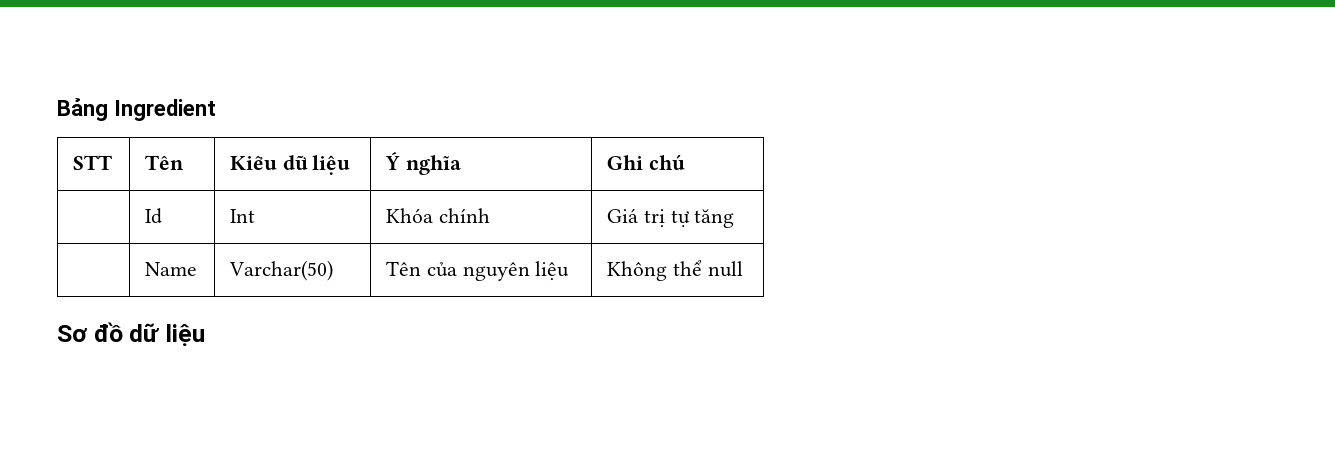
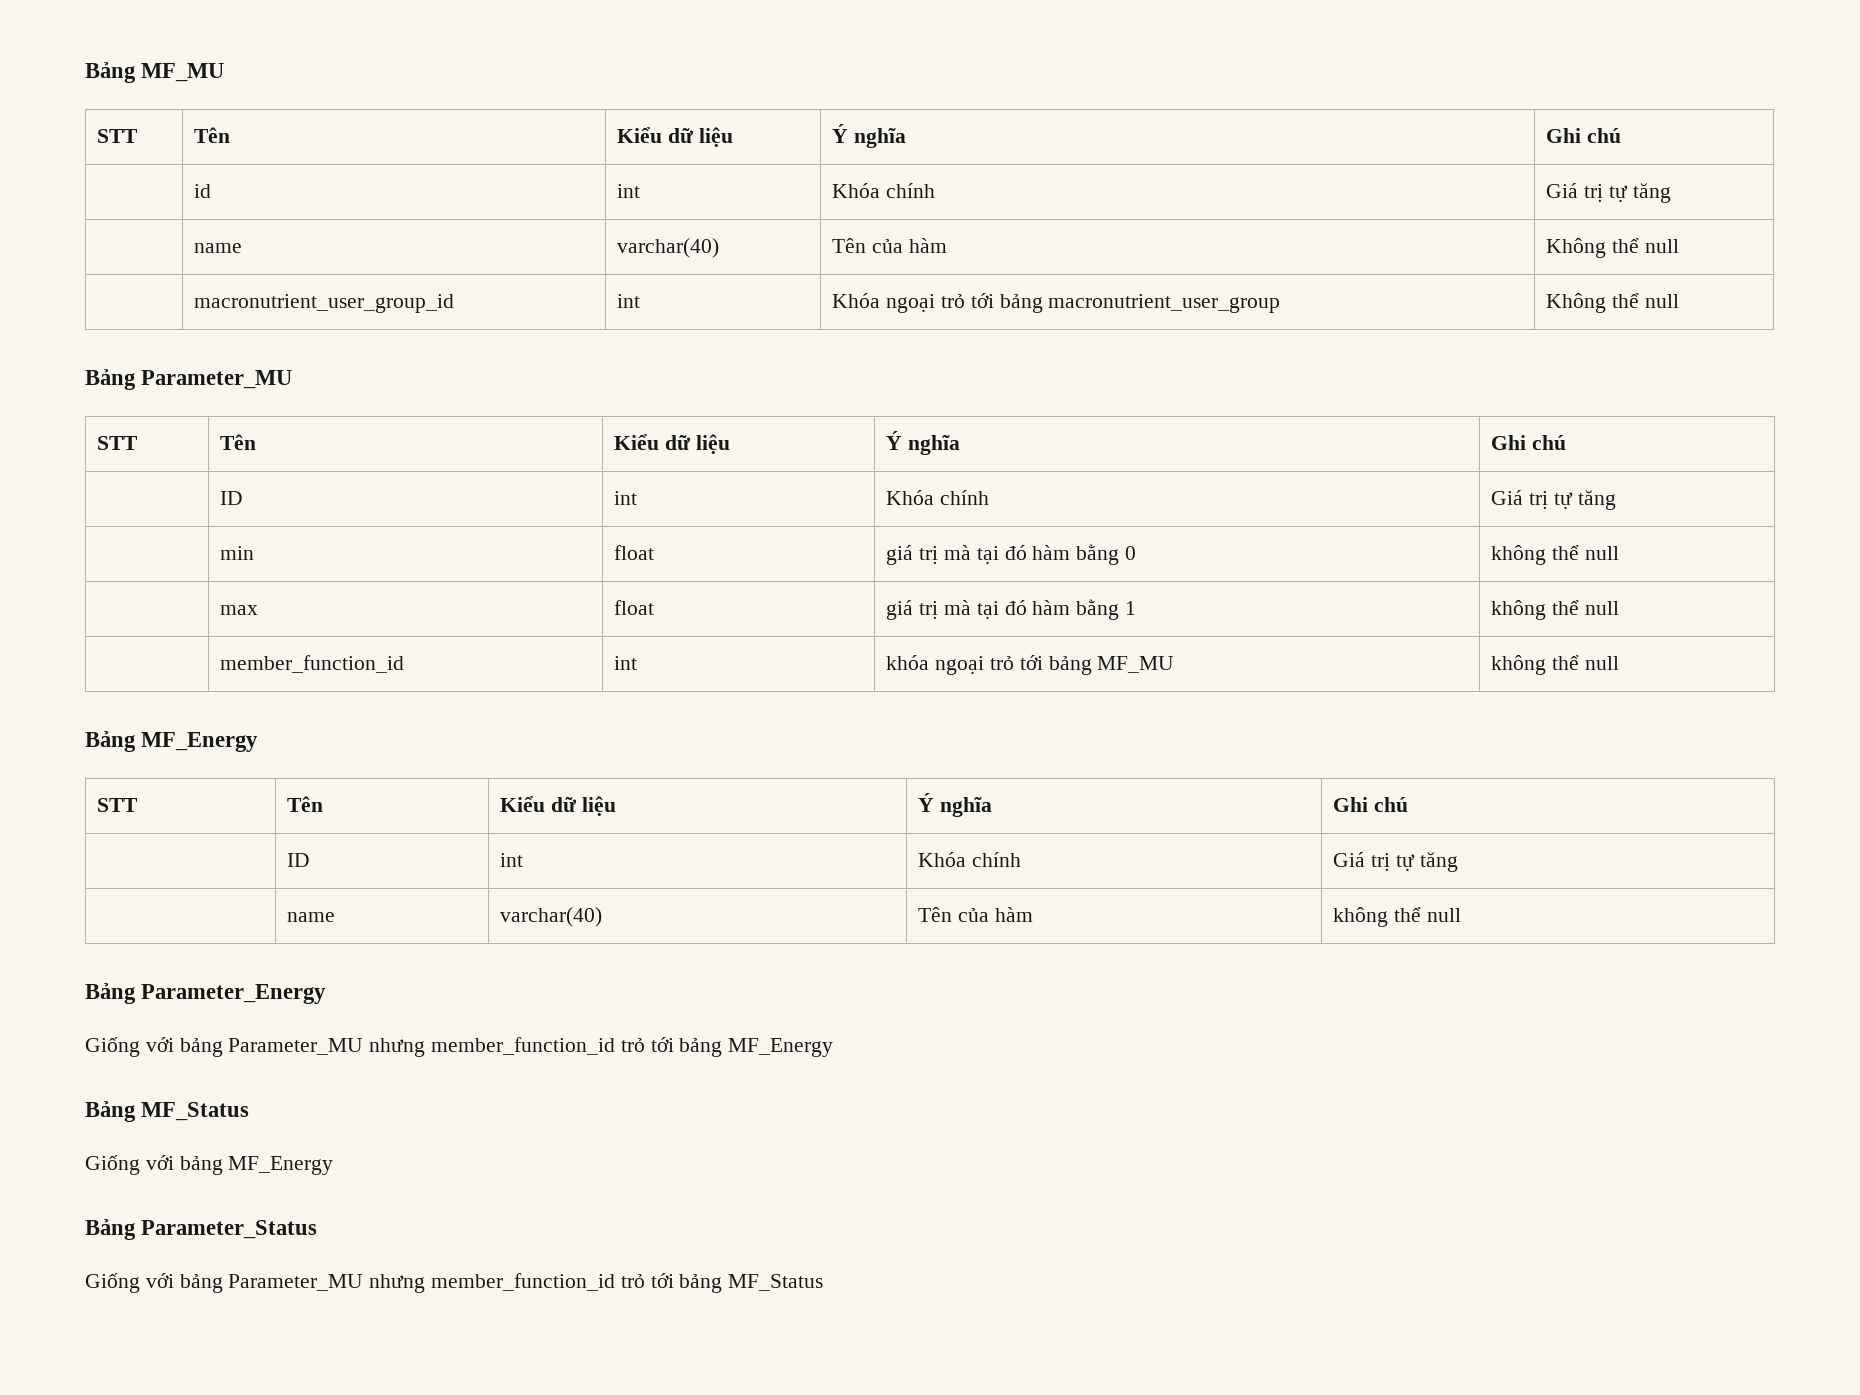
- Bảng Ingredient
+ Bảng MF_MU
  STT | Tên | Kiểu dữ liệu | Ý nghĩa | Ghi chú
- | Id | Int | Khóa chính | Giá trị tự tăng
- | Name | Varchar(50) | Tên của nguyên liệu | Không thể null
- Sơ đồ dữ liệu
+ | id | int | Khóa chính | Giá trị tự tăng
+ | name | varchar(40) | Tên của hàm | Không thể null
+ | macronutrient_user_group_id | int | Khóa ngoại trỏ tới bảng macronutrient_user_group | Không thể null
+ Bảng Parameter_MU
+ STT | Tên | Kiểu dữ liệu | Ý nghĩa | Ghi chú
+ | ID | int | Khóa chính | Giá trị tự tăng
+ | min | float | giá trị mà tại đó hàm bằng 0 | không thể null
+ | max | float | giá trị mà tại đó hàm bằng 1 | không thể null
+ | member_function_id | int | khóa ngoại trỏ tới bảng MF_MU | không thể null
+ Bảng MF_Energy
+ STT | Tên | Kiểu dữ liệu | Ý nghĩa | Ghi chú
+ | ID | int | Khóa chính | Giá trị tự tăng
+ | name | varchar(40) | Tên của hàm | không thể null
+ Bảng Parameter_Energy
+ Giống với bảng Parameter_MU nhưng member_function_id trỏ tới bảng MF_Energy
+ Bảng MF_Status
+ Giống với bảng MF_Energy
+ Bảng Parameter_Status
+ Giống với bảng Parameter_MU nhưng member_function_id trỏ tới bảng MF_Status

